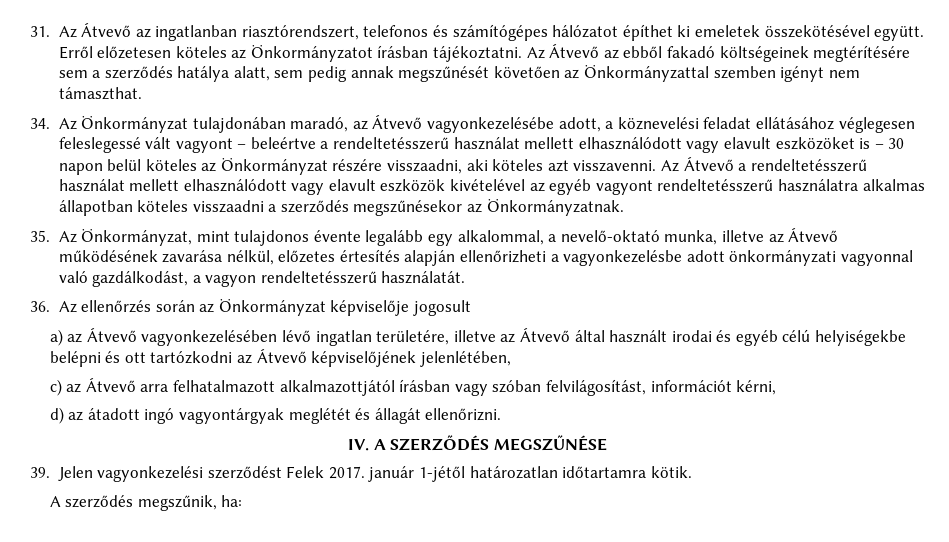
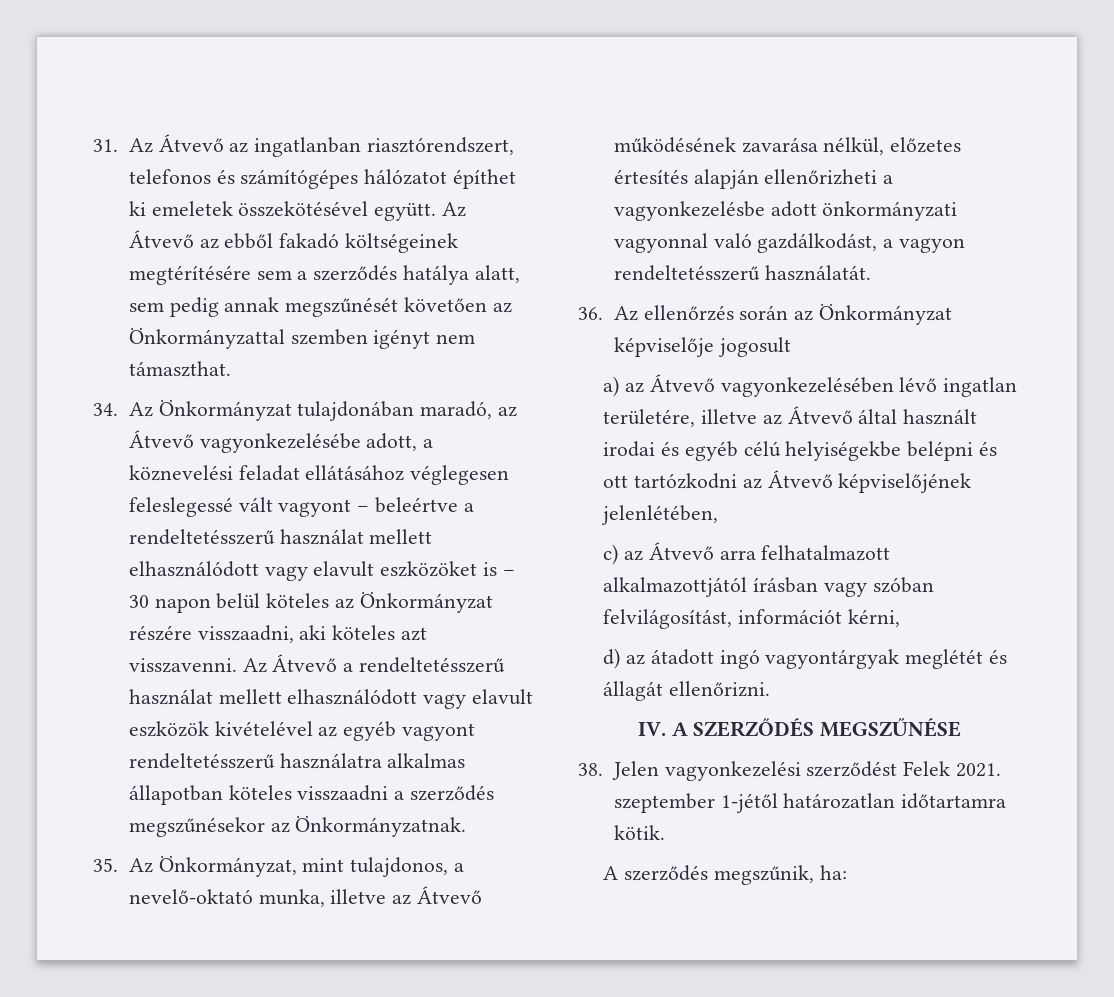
- Erről előzetesen köteles az Önkormányzatot írásban tájékoztatni.
- 35. Az Önkormányzat, mint tulajdonos évente legalább egy alkalommal, a nevelő-oktató munka, illetve az Átvevő működésének zavarása nélkül, előzetes értesítés alapján ellenőrizheti a vagyonkezelésbe adott önkormányzati vagyonnal való gazdálkodást, a vagyon rendeltetésszerű használatát.
+ 35. Az Önkormányzat, mint tulajdonos, a nevelő-oktató munka, illetve az Átvevő működésének zavarása nélkül, előzetes értesítés alapján ellenőrizheti a vagyonkezelésbe adott önkormányzati vagyonnal való gazdálkodást, a vagyon rendeltetésszerű használatát.
- 39. Jelen vagyonkezelési szerződést Felek 2017. január 1-jétől határozatlan időtartamra kötik.
+ 38. Jelen vagyonkezelési szerződést Felek 2021. szeptember 1-jétől határozatlan időtartamra kötik.

